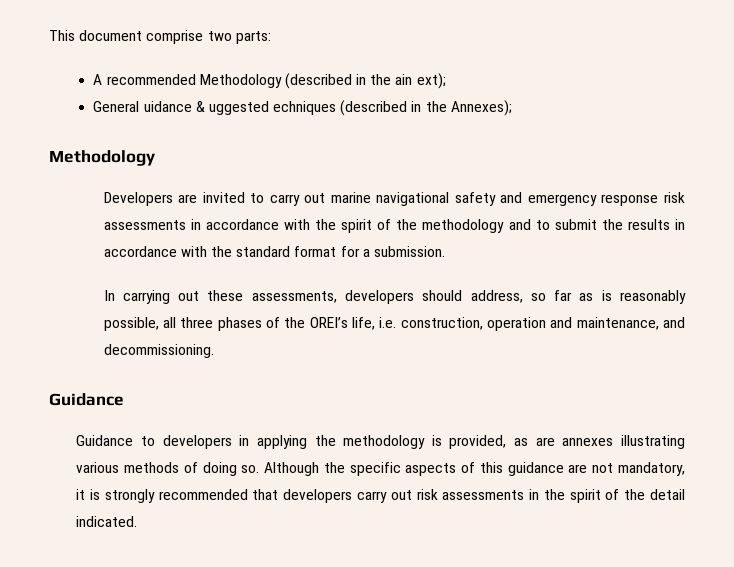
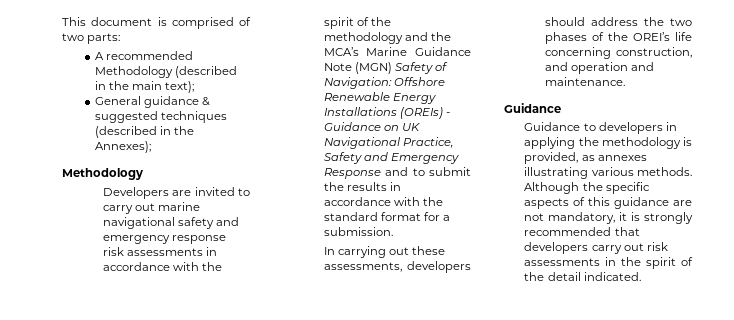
- This document comprise two parts:
+ This document is comprised of two parts:
- A recommended Methodology (described in the ain ext);
+ A recommended Methodology (described in the main text);
- General uidance & uggested echniques (described in the Annexes);
+ General guidance & suggested techniques (described in the Annexes);
- Developers are invited to carry out marine navigational safety and emergency response risk assessments in accordance with the spirit of the methodology and to submit the results in accordance with the standard format for a submission.
+ Developers are invited to carry out marine navigational safety and emergency response risk assessments in accordance with the spirit of the methodology and the MCA’s Marine Guidance Note (MGN) Safety of Navigation: Offshore Renewable Energy Installations (OREIs) - Guidance on UK Navigational Practice, Safety and Emergency Response and to submit the results in accordance with the standard format for a submission.
- In carrying out these assessments, developers should address, so far as is reasonably possible, all three phases of the OREI’s life, i.e. construction, operation and maintenance, and decommissioning.
+ In carrying out these assessments, developers should address the two phases of the OREI’s life concerning construction, and operation and maintenance.
- Guidance to developers in applying the methodology is provided, as are annexes illustrating various methods of doing so.
+ Guidance to developers in applying the methodology is provided, as annexes illustrating various methods.

